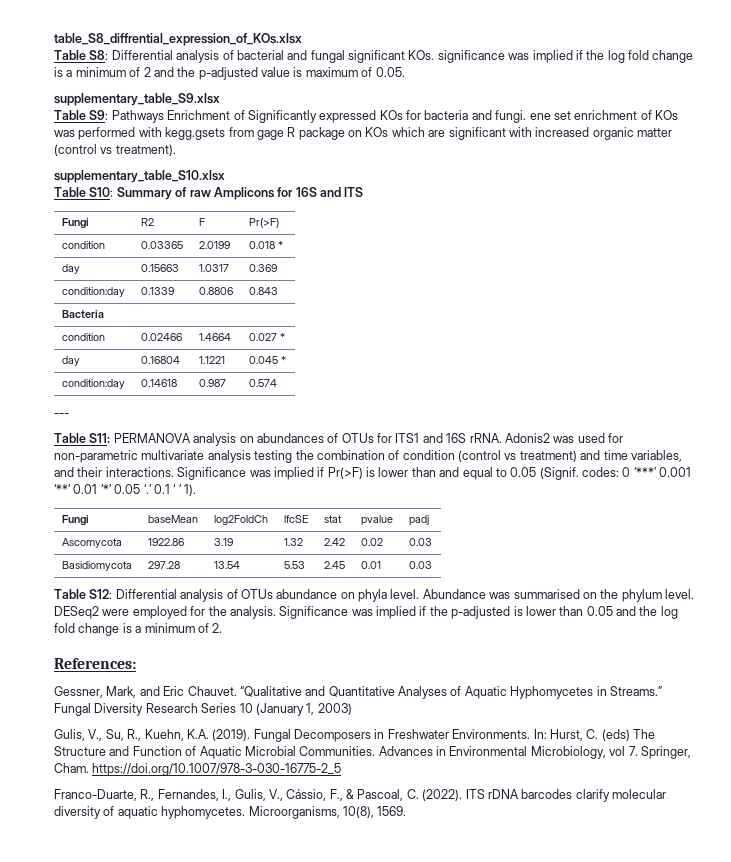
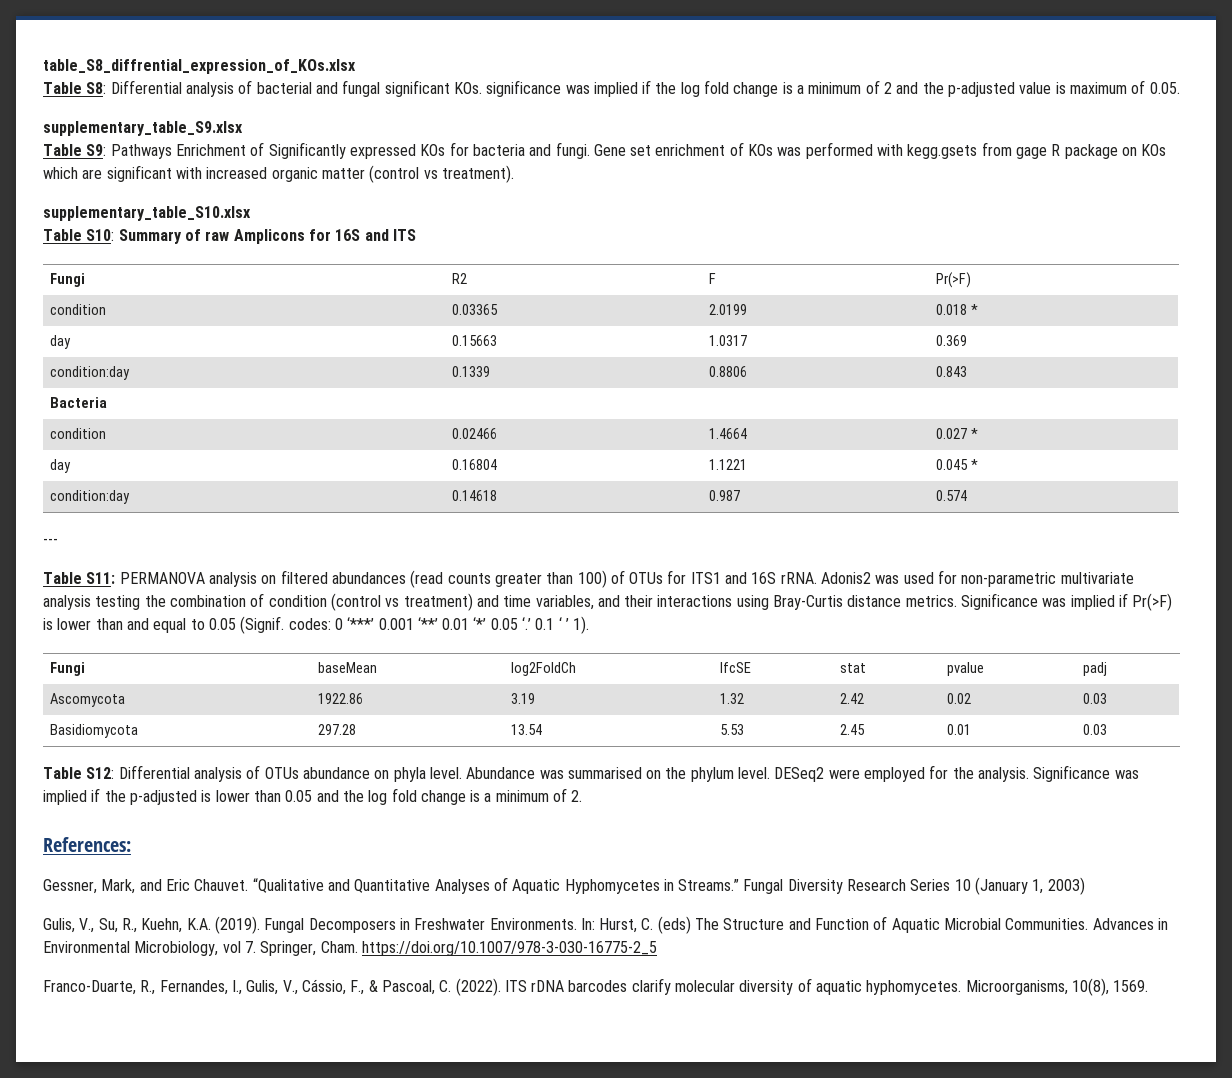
- Table S9: Pathways Enrichment of Significantly expressed KOs for bacteria and fungi. ene set enrichment of KOs was performed with kegg.gsets from gage R package on KOs which are significant with increased organic matter (control vs treatment).
+ Table S9: Pathways Enrichment of Significantly expressed KOs for bacteria and fungi. Gene set enrichment of KOs was performed with kegg.gsets from gage R package on KOs which are significant with increased organic matter (control vs treatment).
- Table S11: PERMANOVA analysis on abundances of OTUs for ITS1 and 16S rRNA.
+ Table S11: PERMANOVA analysis on filtered abundances (read counts greater than 100) of OTUs for ITS1 and 16S rRNA.
- Adonis2 was used for non-parametric multivariate analysis testing the combination of condition (control vs treatment) and time variables, and their interactions.
+ Adonis2 was used for non-parametric multivariate analysis testing the combination of condition (control vs treatment) and time variables, and their interactions using Bray-Curtis distance metrics.

